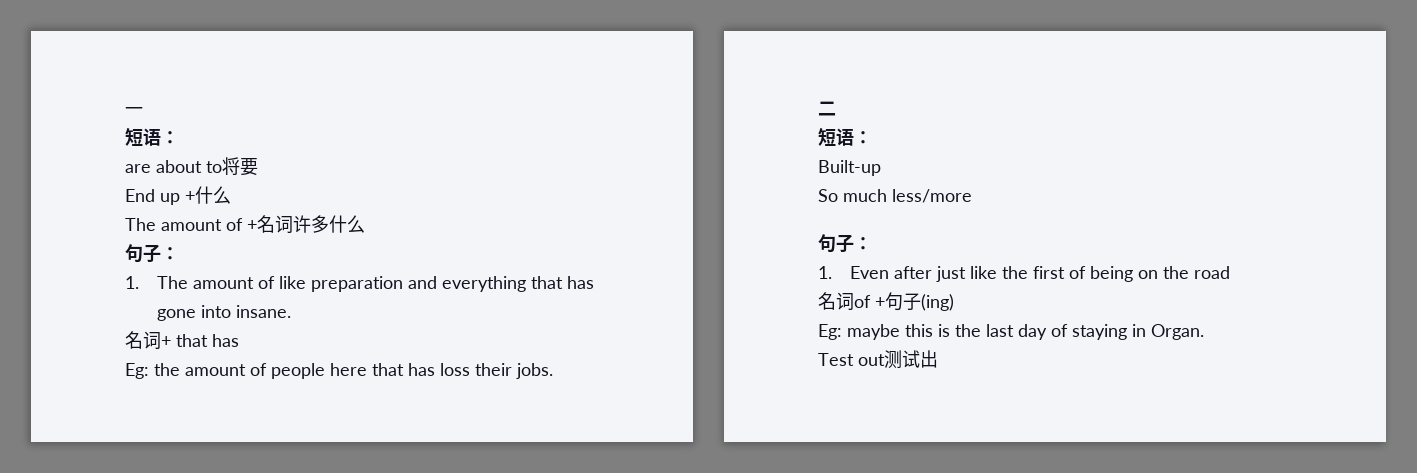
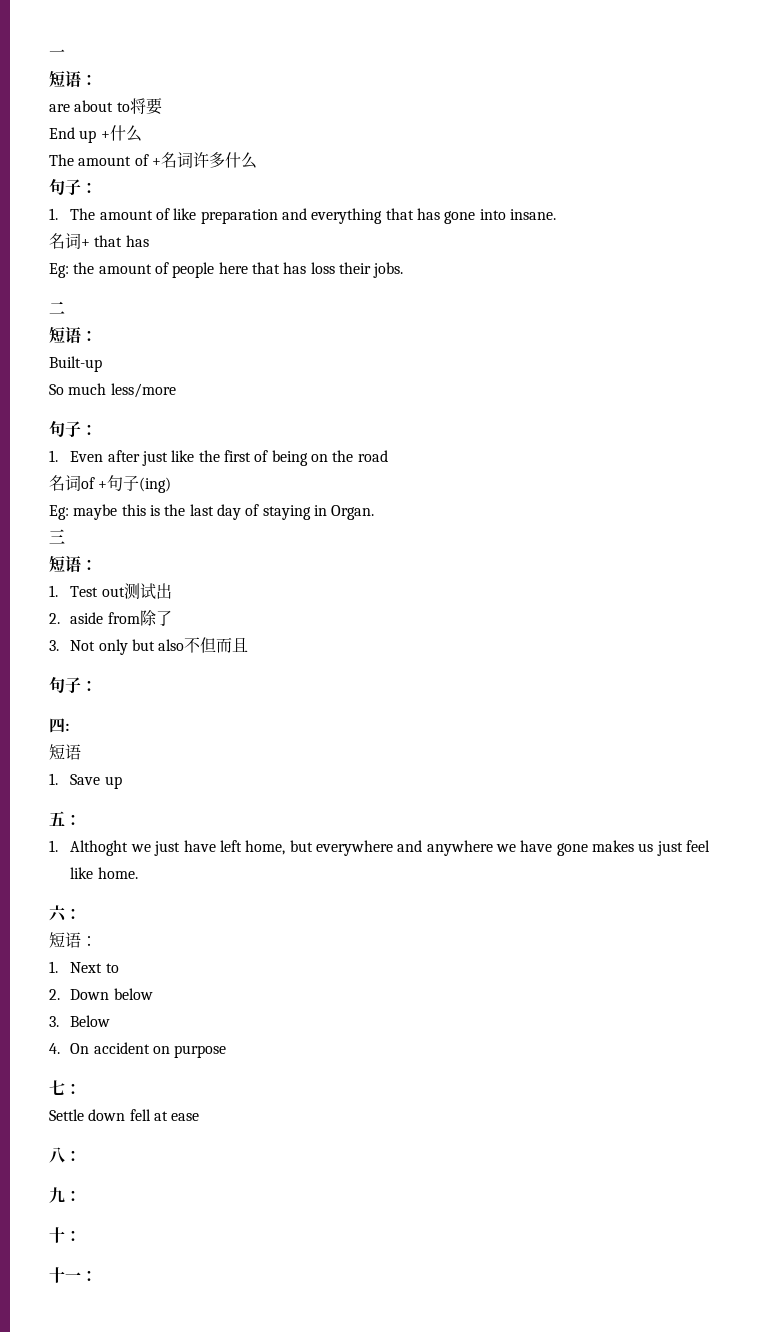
- Test out测试出
+ 三
+ 短语：
+ 1. Test out测试出
+ 2. aside from除了
+ 3. Not only but also不但而且
+ 句子：
+ 四:
+ 短语
+ 1. Save up
+ 五：
+ 1. Althoght we just have left home, but everywhere and anywhere we have gone makes us just feel like home.
+ 六：
+ 短语：
+ 1. Next to
+ 2. Down below
+ 3. Below
+ 4. On accident on purpose
+ 七：
+ Settle down fell at ease
+ 八：
+ 九：
+ 十：
+ 十一：

